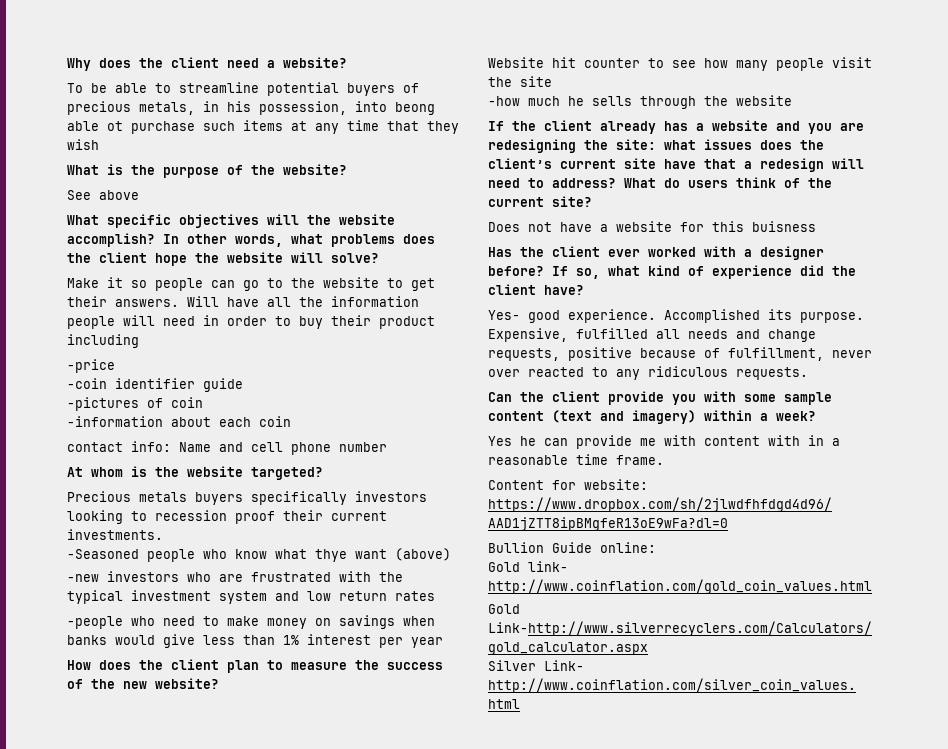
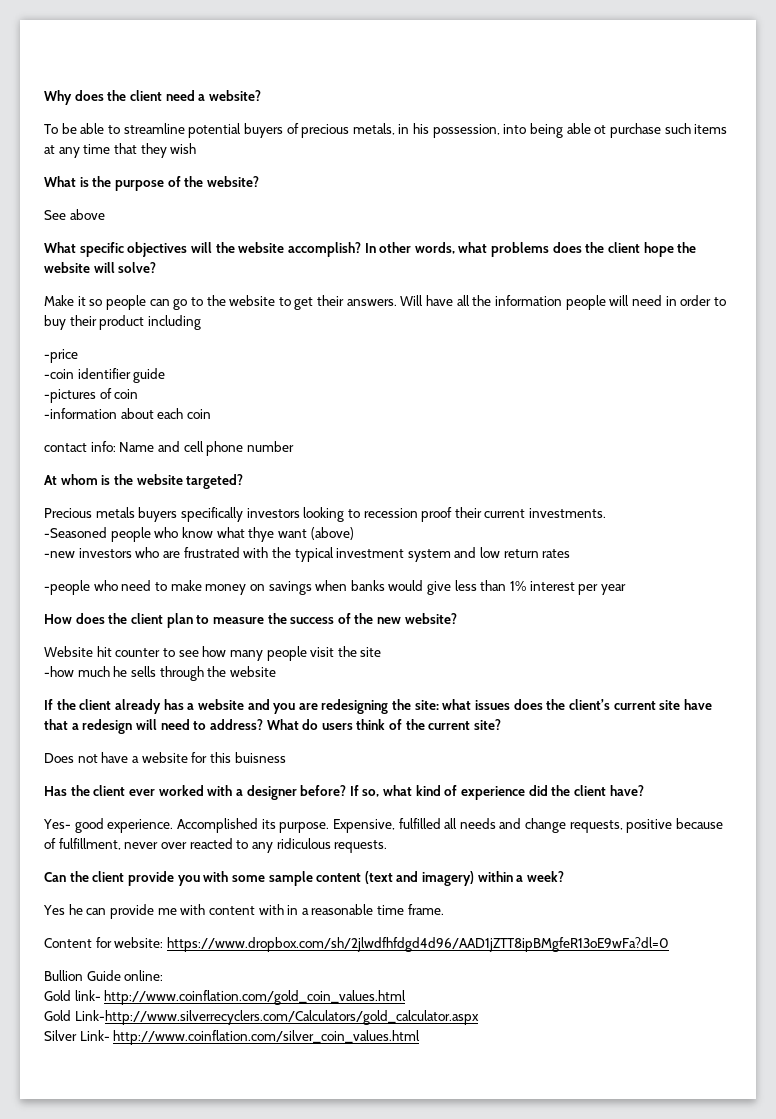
- To be able to streamline potential buyers of precious metals, in his possession, into beong able ot purchase such items at any time that they wish
+ To be able to streamline potential buyers of precious metals, in his possession, into being able ot purchase such items at any time that they wish

